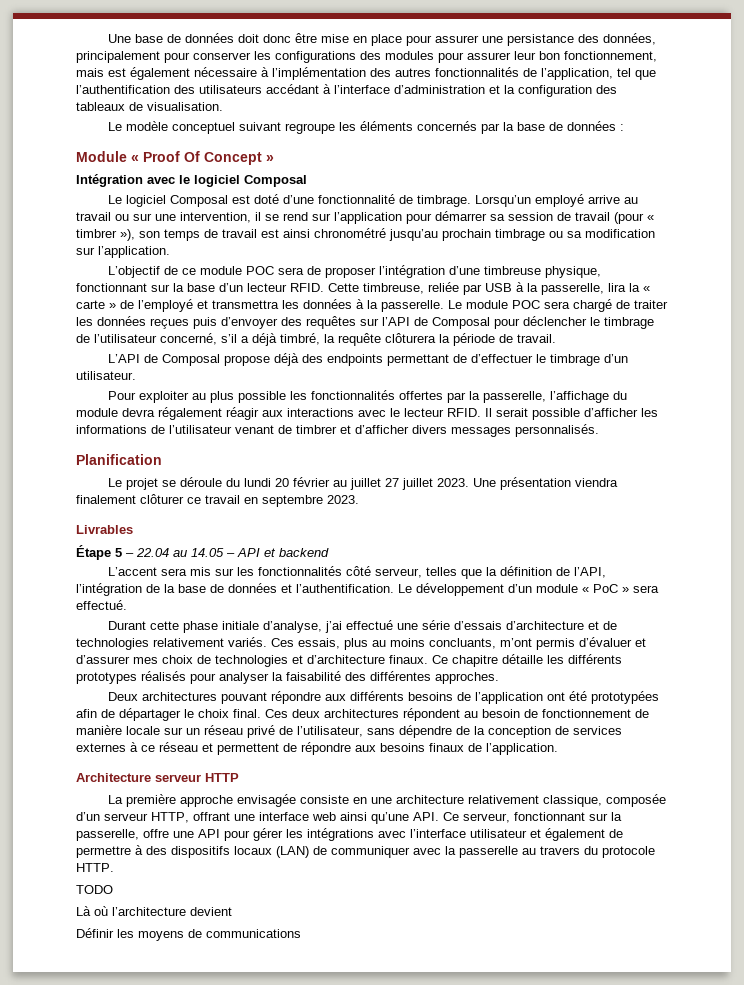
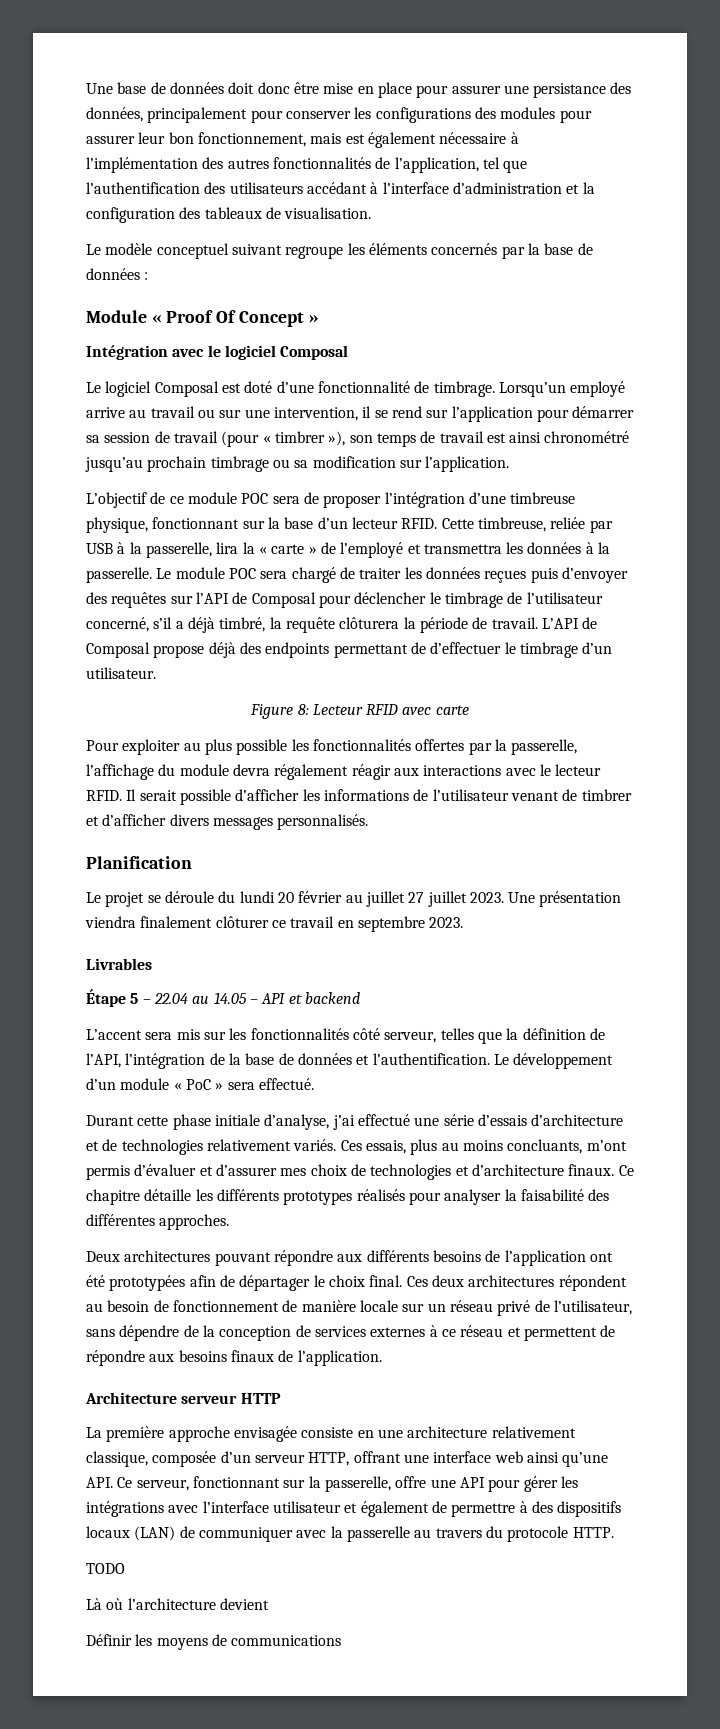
- Le module POC sera chargé de traiter les données reçues puis d’envoyer des requêtes sur l’API de Composal pour déclencher le timbrage de l’utilisateur concerné, s’il a déjà timbré, la requête clôturera la période de travail.
- L’API de Composal propose déjà des endpoints permettant de d’effectuer le timbrage d’un utilisateur.
+ Le module POC sera chargé de traiter les données reçues puis d’envoyer des requêtes sur l’API de Composal pour déclencher le timbrage de l’utilisateur concerné, s’il a déjà timbré, la requête clôturera la période de travail. L’API de Composal propose déjà des endpoints permettant de d’effectuer le timbrage d’un utilisateur.
+ Figure 8: Lecteur RFID avec carte

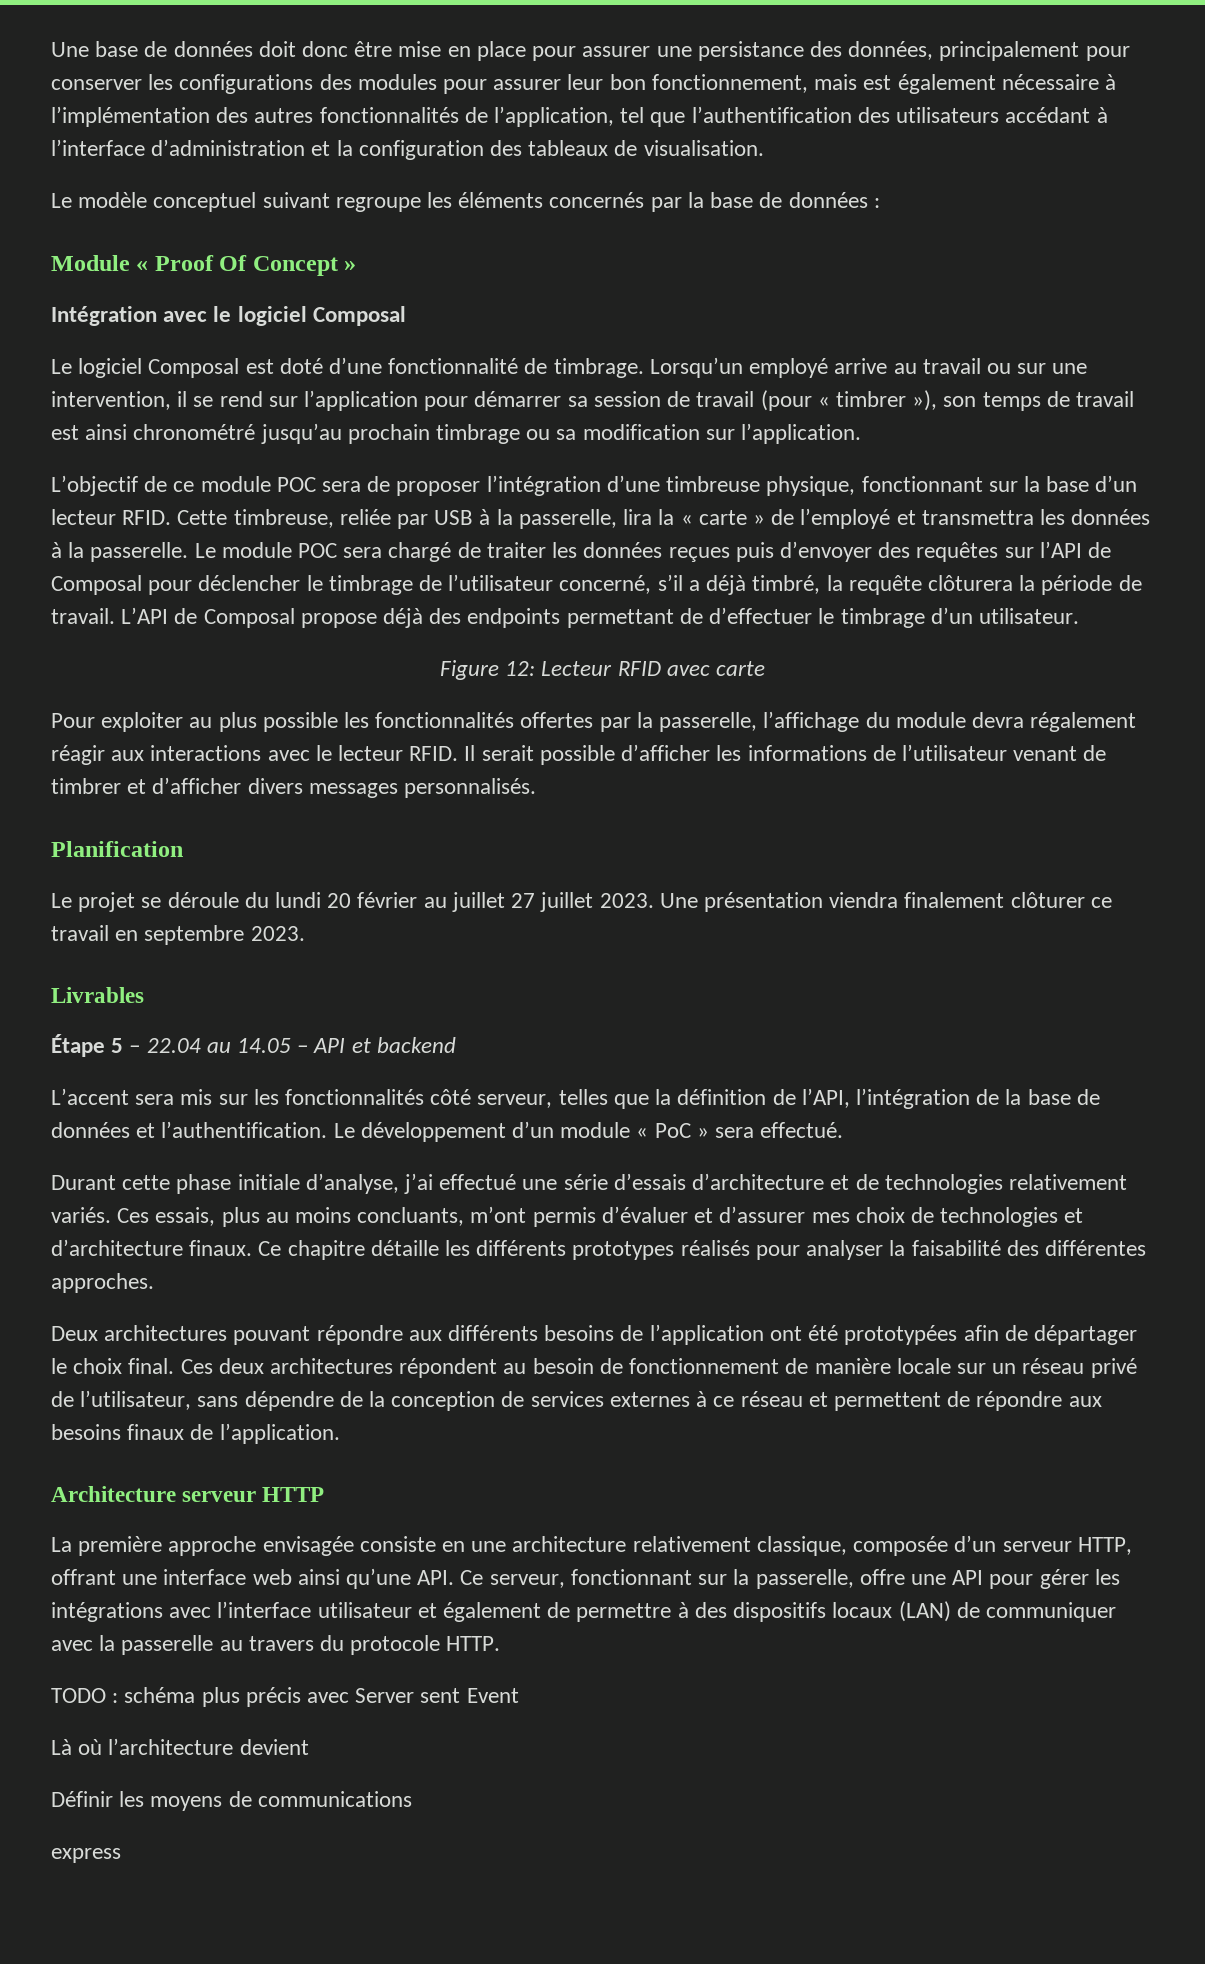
- Figure 8: Lecteur RFID avec carte
+ Figure 12: Lecteur RFID avec carte
- TODO
+ TODO : schéma plus précis avec Server sent Event
+ express

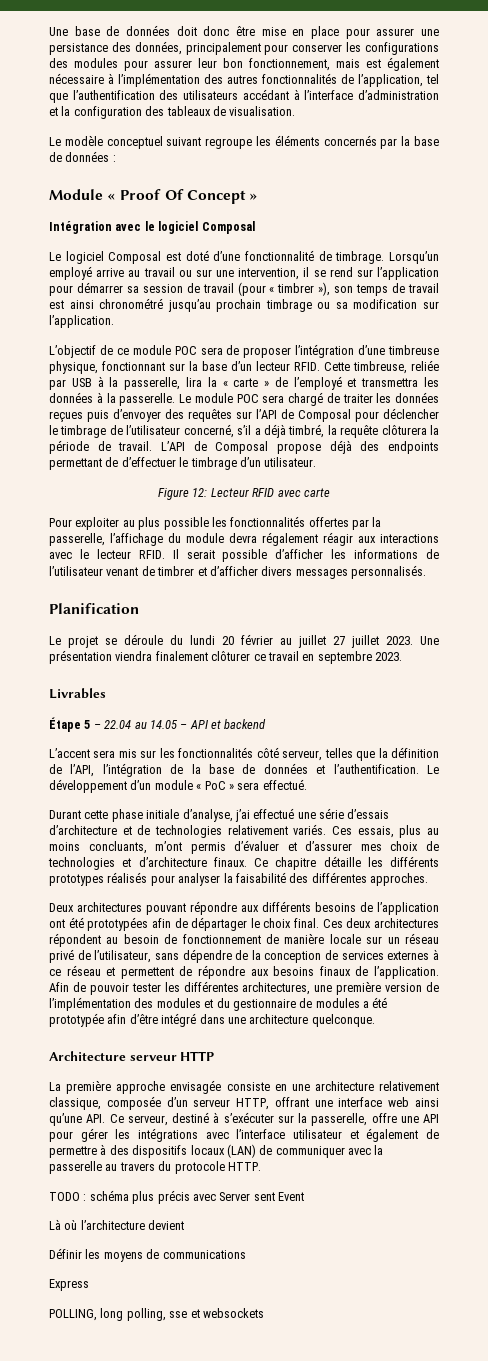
+ Afin de pouvoir tester les différentes architectures, une première version de l’implémentation des modules et du gestionnaire de modules a été prototypée afin d’être intégré dans une architecture quelconque.
- La première approche envisagée consiste en une architecture relativement classique, composée d’un serveur HTTP, offrant une interface web ainsi qu’une API. Ce serveur, fonctionnant sur la passerelle, offre une API pour gérer les intégrations avec l’interface utilisateur et également de permettre à des dispositifs locaux (LAN) de communiquer avec la passerelle au travers du protocole HTTP.
+ La première approche envisagée consiste en une architecture relativement classique, composée d’un serveur HTTP, offrant une interface web ainsi qu’une API. Ce serveur, destiné à s’exécuter sur la passerelle, offre une API pour gérer les intégrations avec l’interface utilisateur et également de permettre à des dispositifs locaux (LAN) de communiquer avec la passerelle au travers du protocole HTTP.
- express
+ Express
+ POLLING, long polling, sse et websockets

